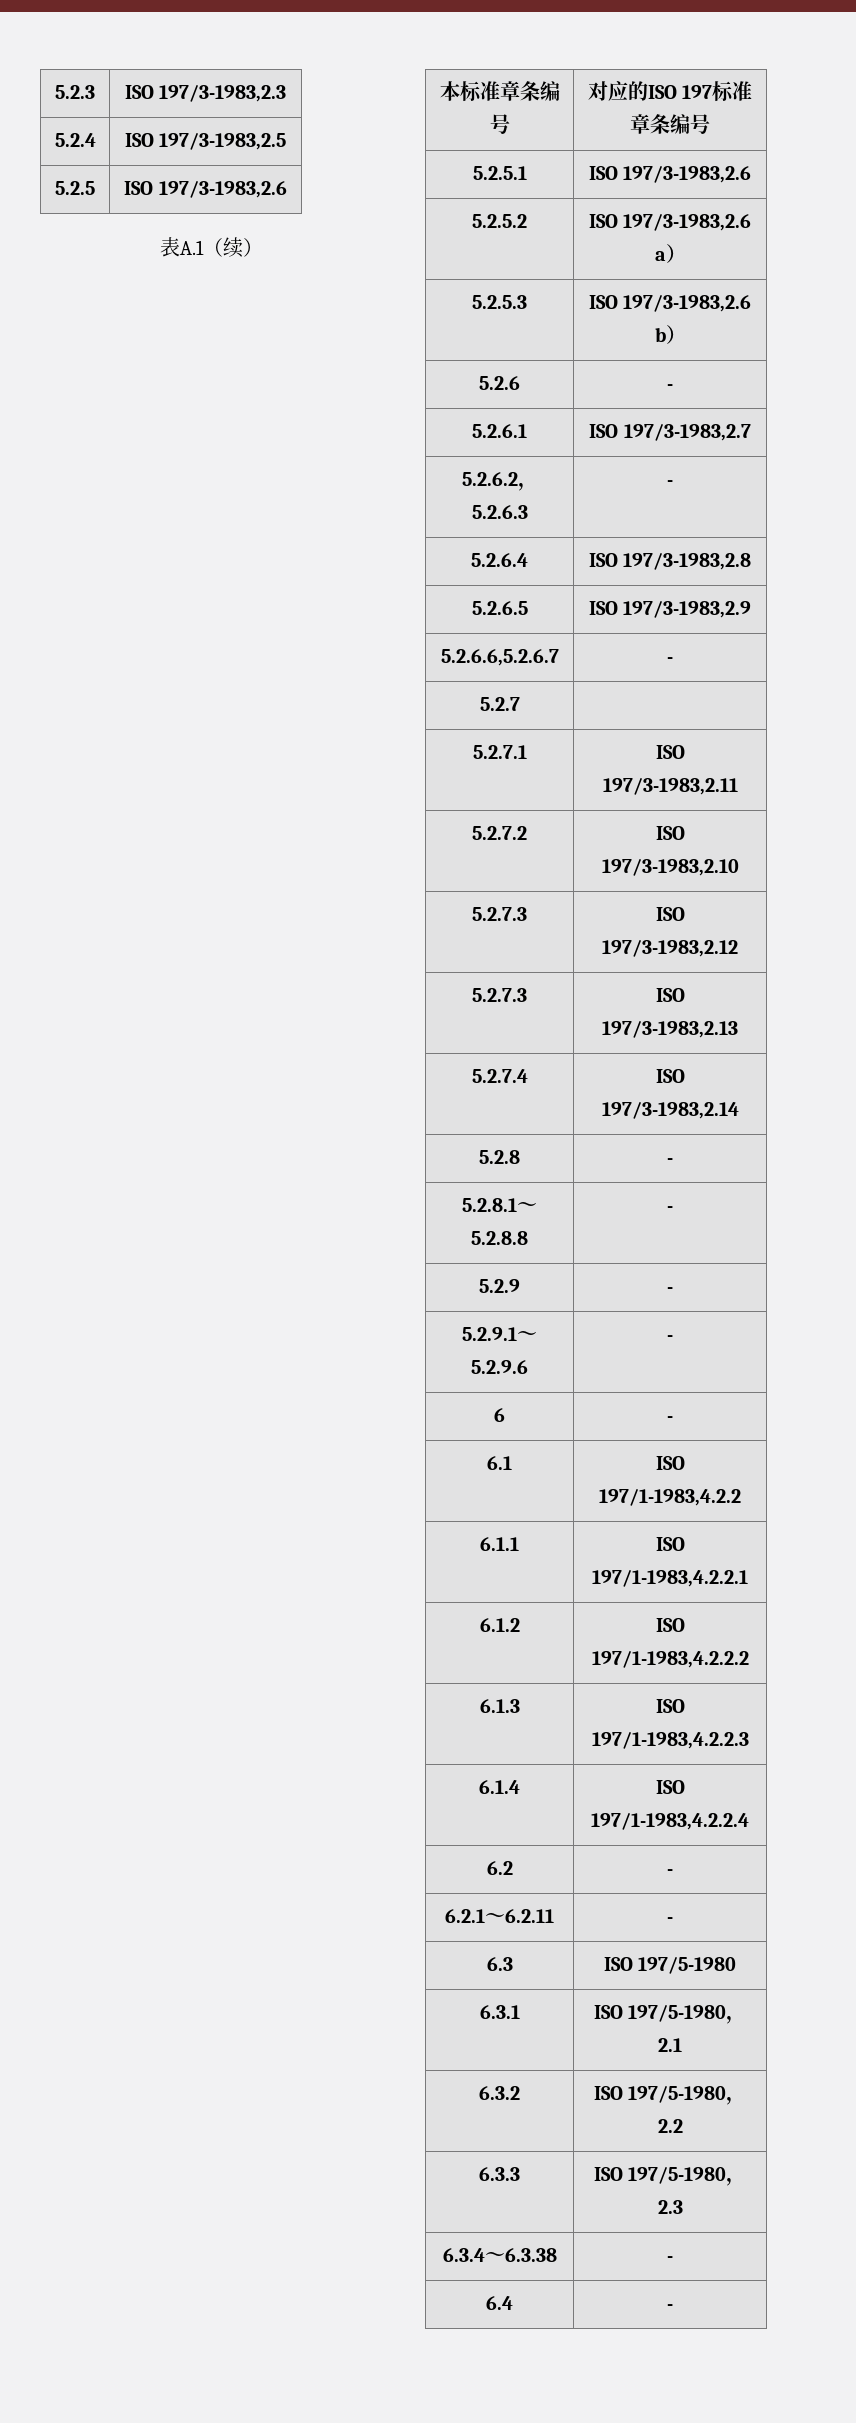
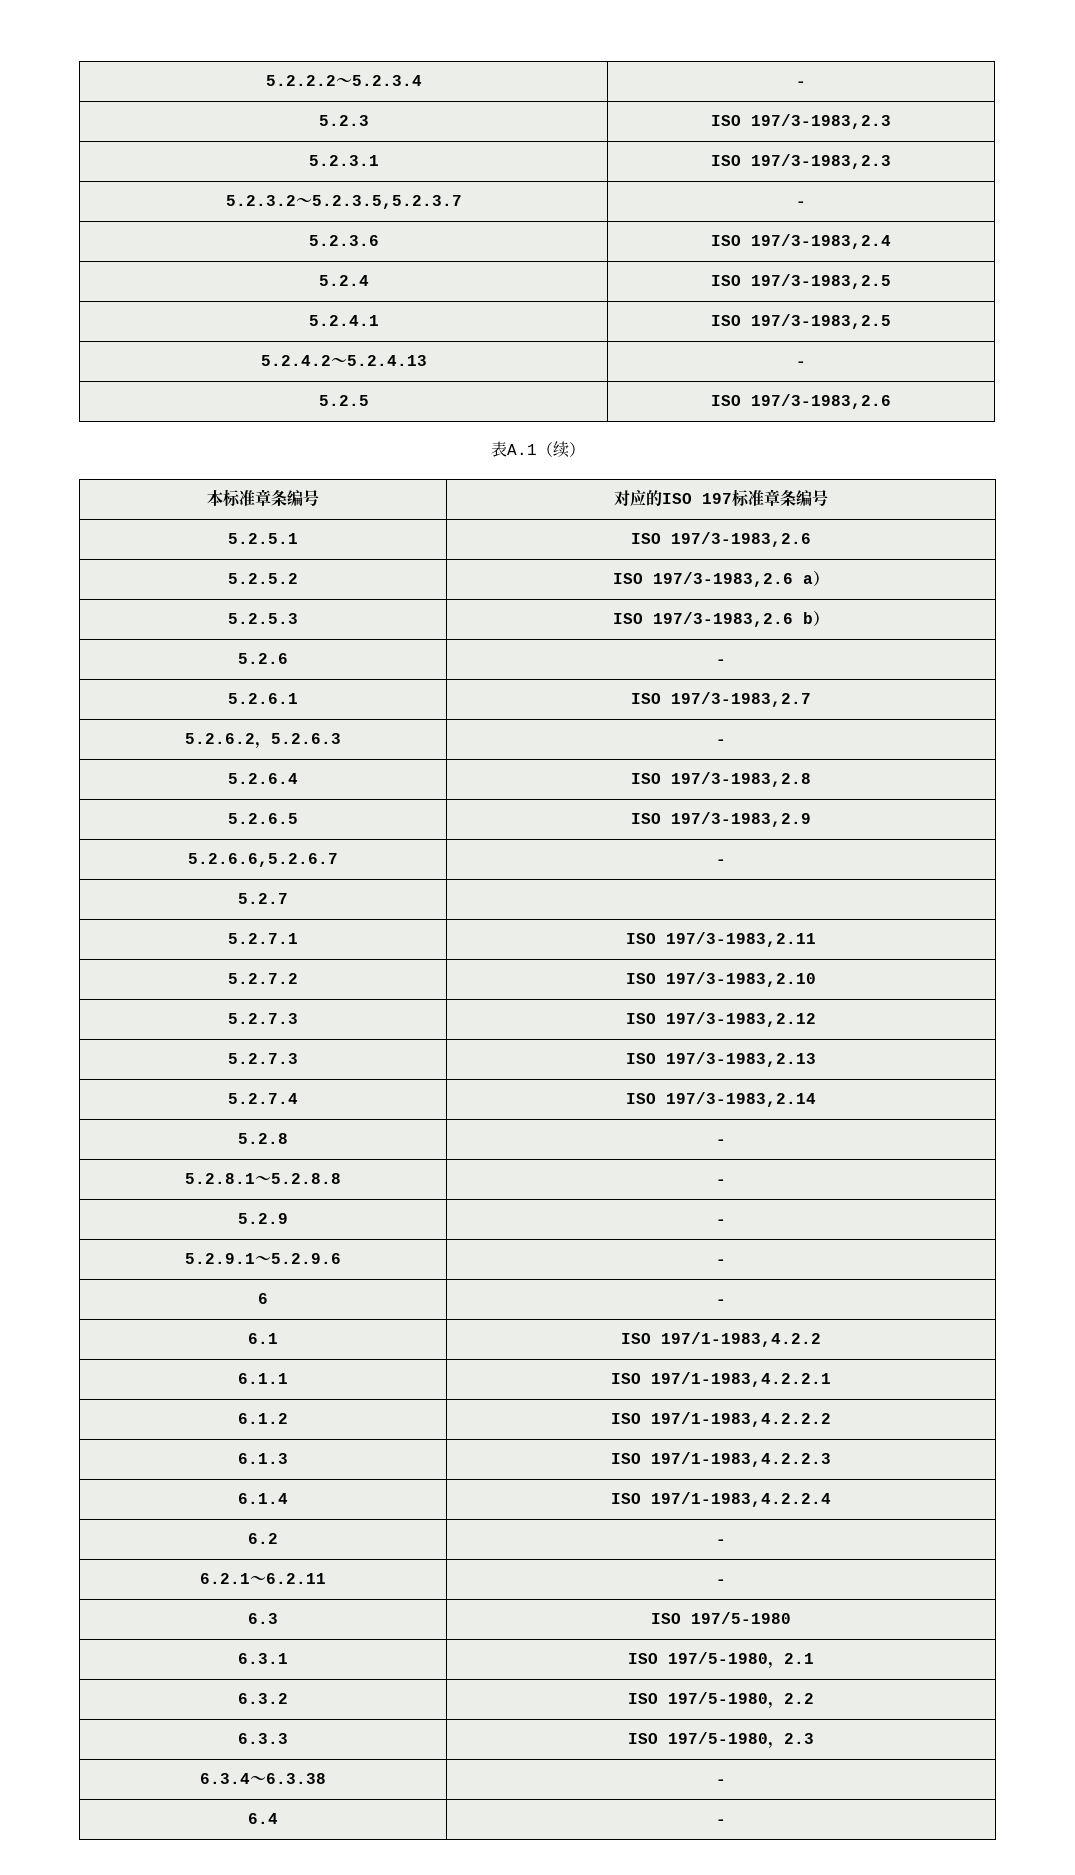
+ 5.2.2.2～5.2.3.4 | -
+ 5.2.3.1 | ISO 197/3-1983,2.3
+ 5.2.3.2～5.2.3.5,5.2.3.7 | -
+ 5.2.3.6 | ISO 197/3-1983,2.4
  5.2.4 | ISO 197/3-1983,2.5
+ 5.2.4.1 | ISO 197/3-1983,2.5
+ 5.2.4.2～5.2.4.13 | -

